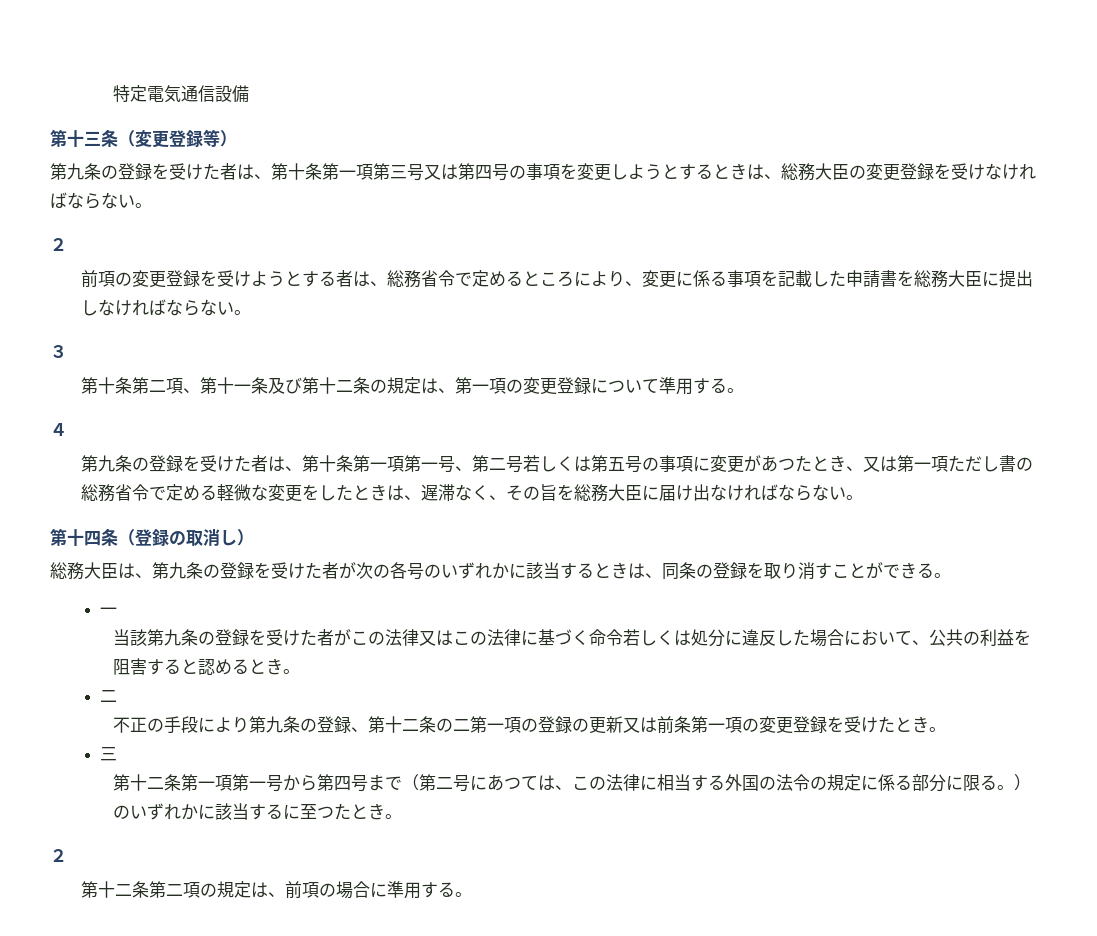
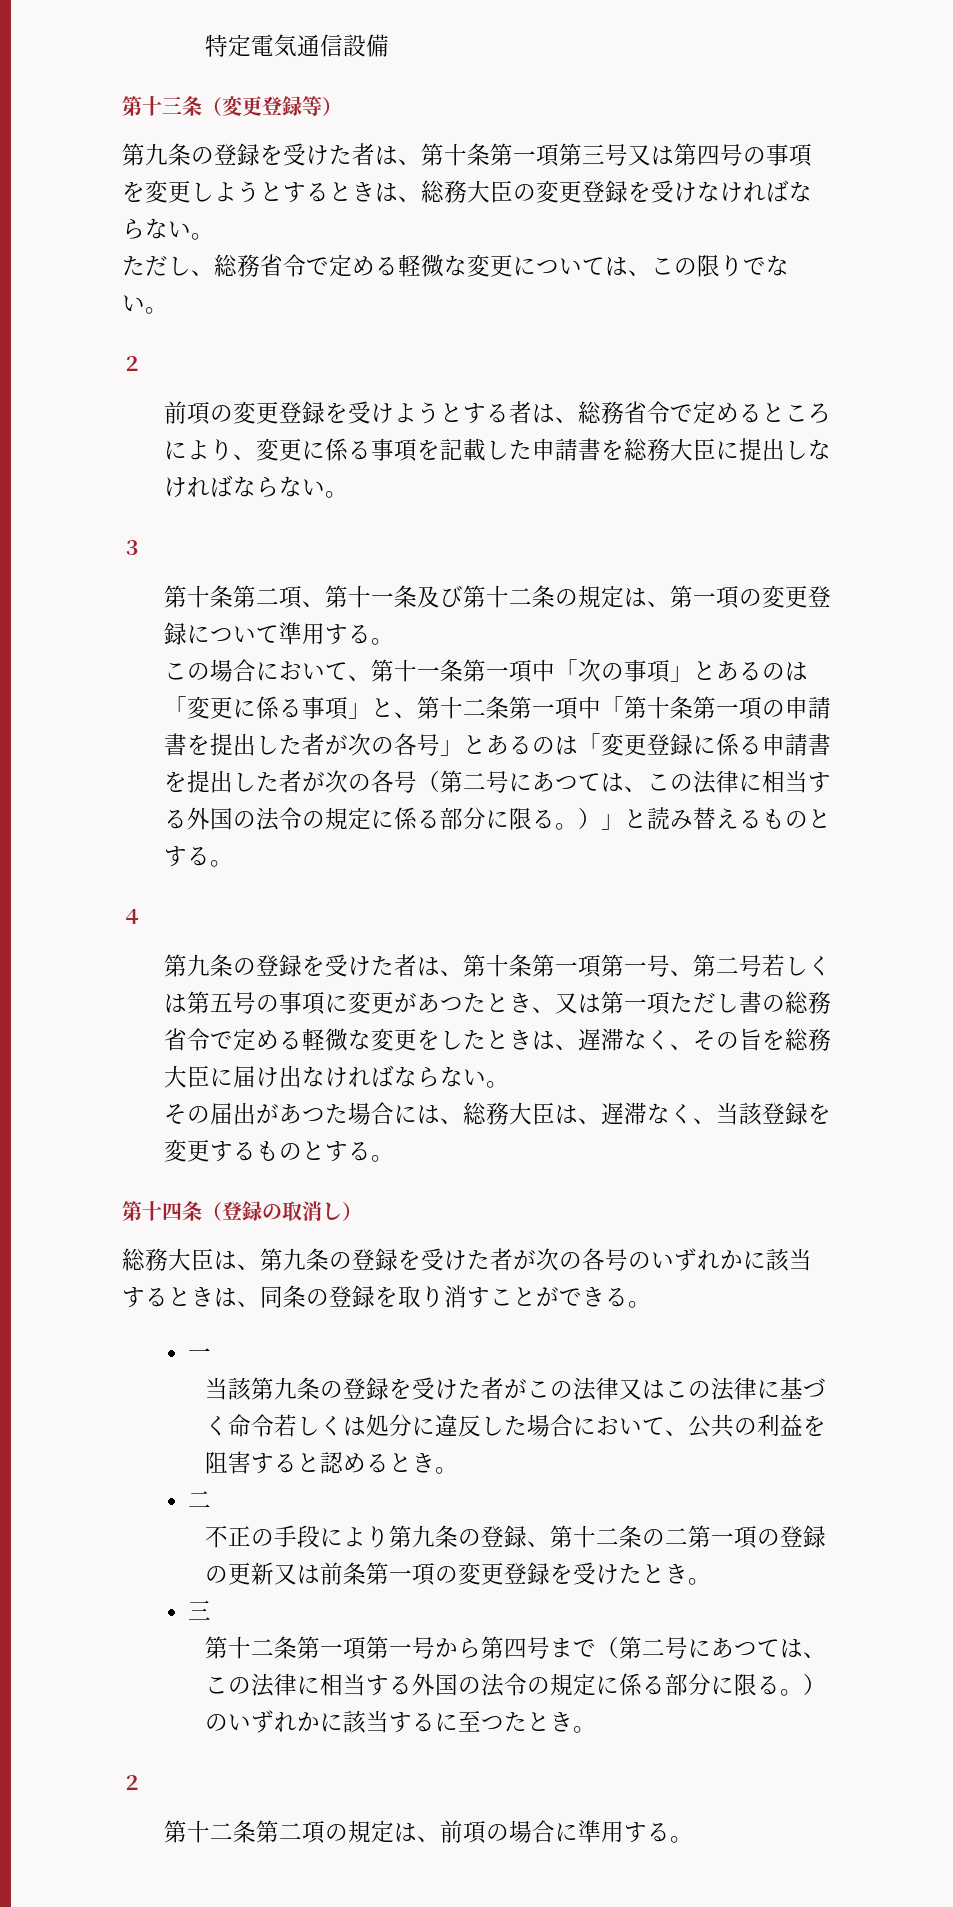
+ ただし、総務省令で定める軽微な変更については、この限りでない。
+ この場合において、第十一条第一項中「次の事項」とあるのは「変更に係る事項」と、第十二条第一項中「第十条第一項の申請書を提出した者が次の各号」とあるのは「変更登録に係る申請書を提出した者が次の各号（第二号にあつては、この法律に相当する外国の法令の規定に係る部分に限る。）」と読み替えるものとする。
+ その届出があつた場合には、総務大臣は、遅滞なく、当該登録を変更するものとする。

